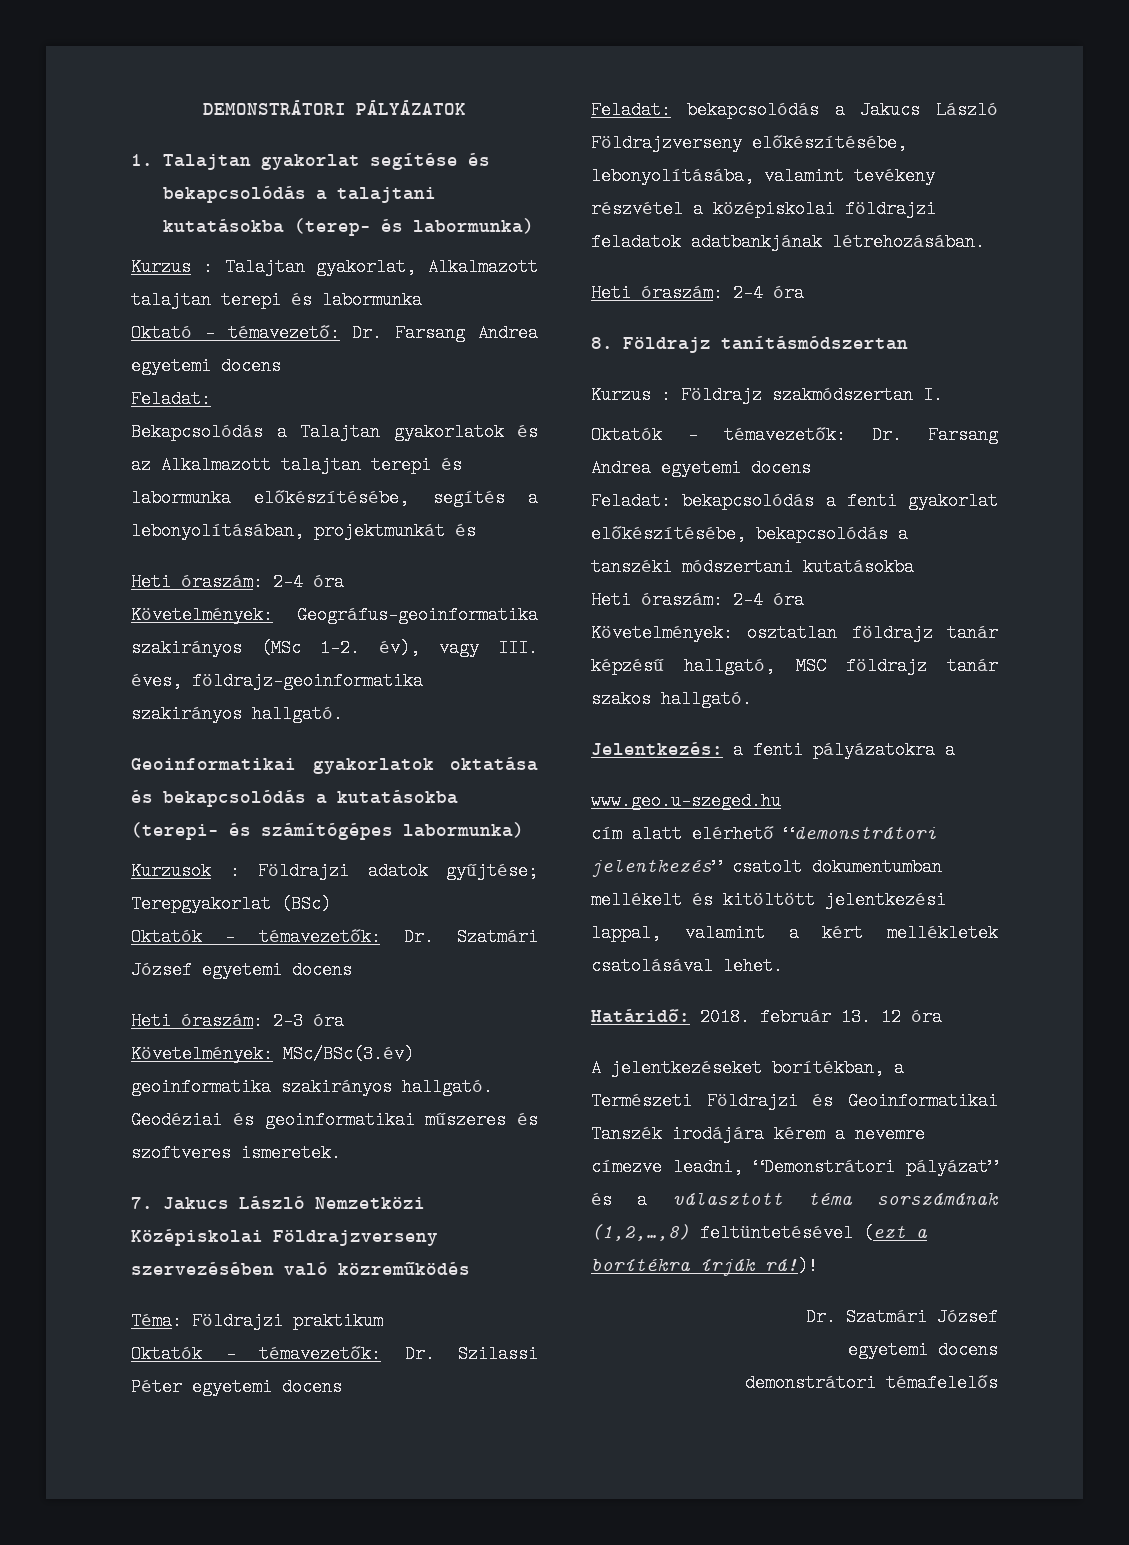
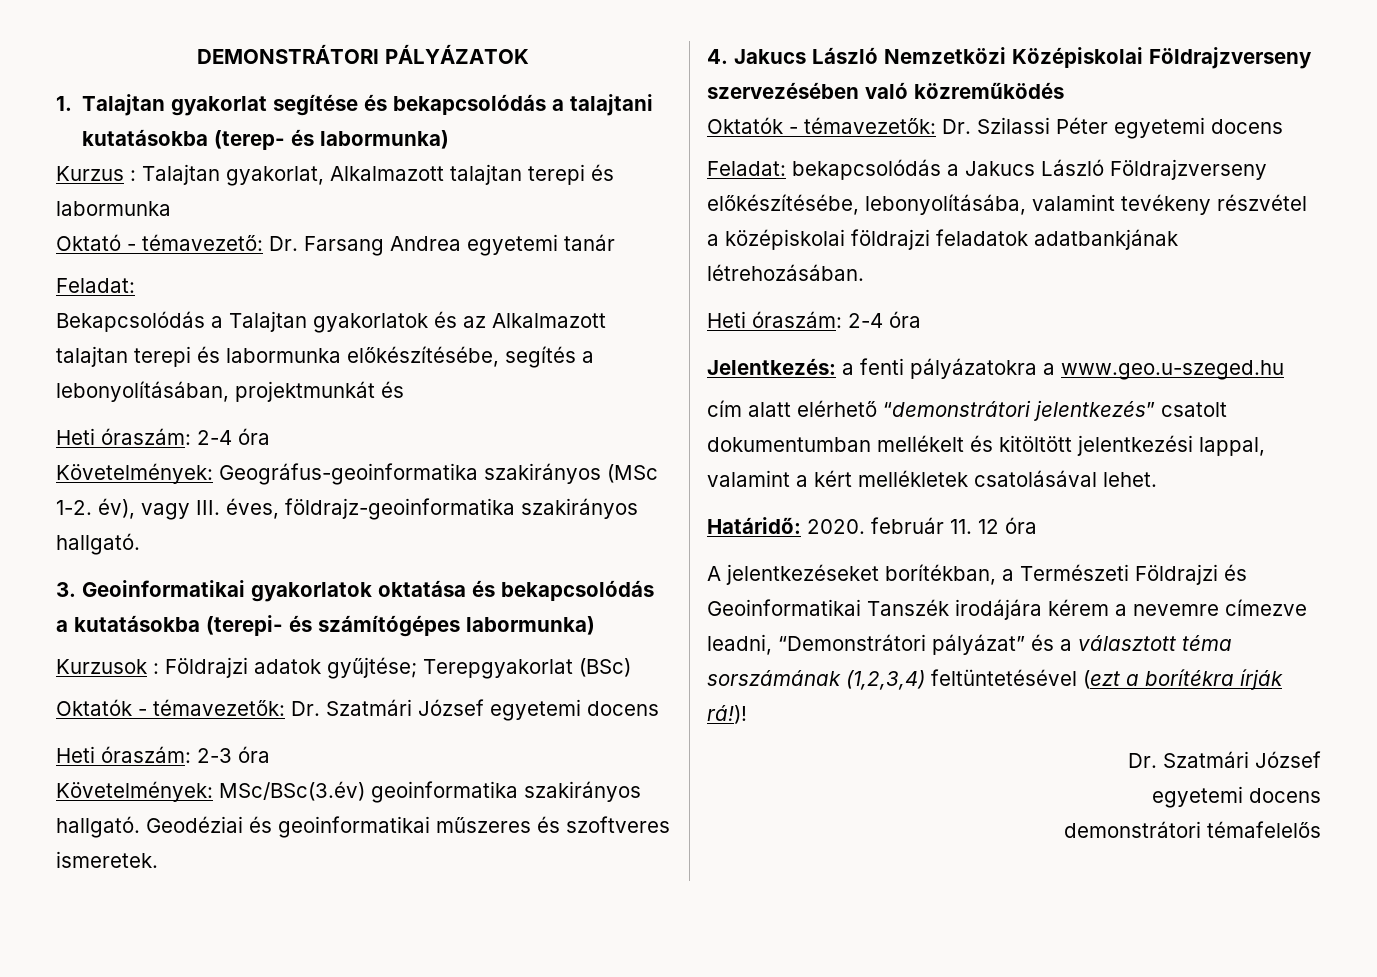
- Oktató - témavezető: Dr. Farsang Andrea egyetemi docens
+ Oktató - témavezető: Dr. Farsang Andrea egyetemi tanár
- Geoinformatikai gyakorlatok oktatása és bekapcsolódás a kutatásokba (terepi- és számítógépes labormunka)
+ 3. Geoinformatikai gyakorlatok oktatása és bekapcsolódás a kutatásokba (terepi- és számítógépes labormunka)
- 7. Jakucs László Nemzetközi Középiskolai Földrajzverseny szervezésében való közreműködés
+ 4. Jakucs László Nemzetközi Középiskolai Földrajzverseny szervezésében való közreműködés
- Téma: Földrajzi praktikum
- 8. Földrajz tanításmódszertan
- Kurzus : Földrajz szakmódszertan I.
- Oktatók - témavezetők: Dr. Farsang Andrea egyetemi docens
- Feladat: bekapcsolódás a fenti gyakorlat előkészítésébe, bekapcsolódás a tanszéki módszertani kutatásokba
- Heti óraszám: 2-4 óra
- Követelmények: osztatlan földrajz tanár képzésű hallgató, MSC földrajz tanár szakos hallgató.
- Jelentkezés: a fenti pályázatokra a
- www.geo.u-szeged.hu
+ Jelentkezés: a fenti pályázatokra a www.geo.u-szeged.hu
- Határidő: 2018. február 13. 12 óra
+ Határidő: 2020. február 11. 12 óra
- A jelentkezéseket borítékban, a Természeti Földrajzi és Geoinformatikai Tanszék irodájára kérem a nevemre címezve leadni, “Demonstrátori pályázat” és a választott téma sorszámának (1,2,…,8) feltüntetésével (ezt a borítékra írják rá!)!
+ A jelentkezéseket borítékban, a Természeti Földrajzi és Geoinformatikai Tanszék irodájára kérem a nevemre címezve leadni, “Demonstrátori pályázat” és a választott téma sorszámának (1,2,3,4) feltüntetésével (ezt a borítékra írják rá!)!

